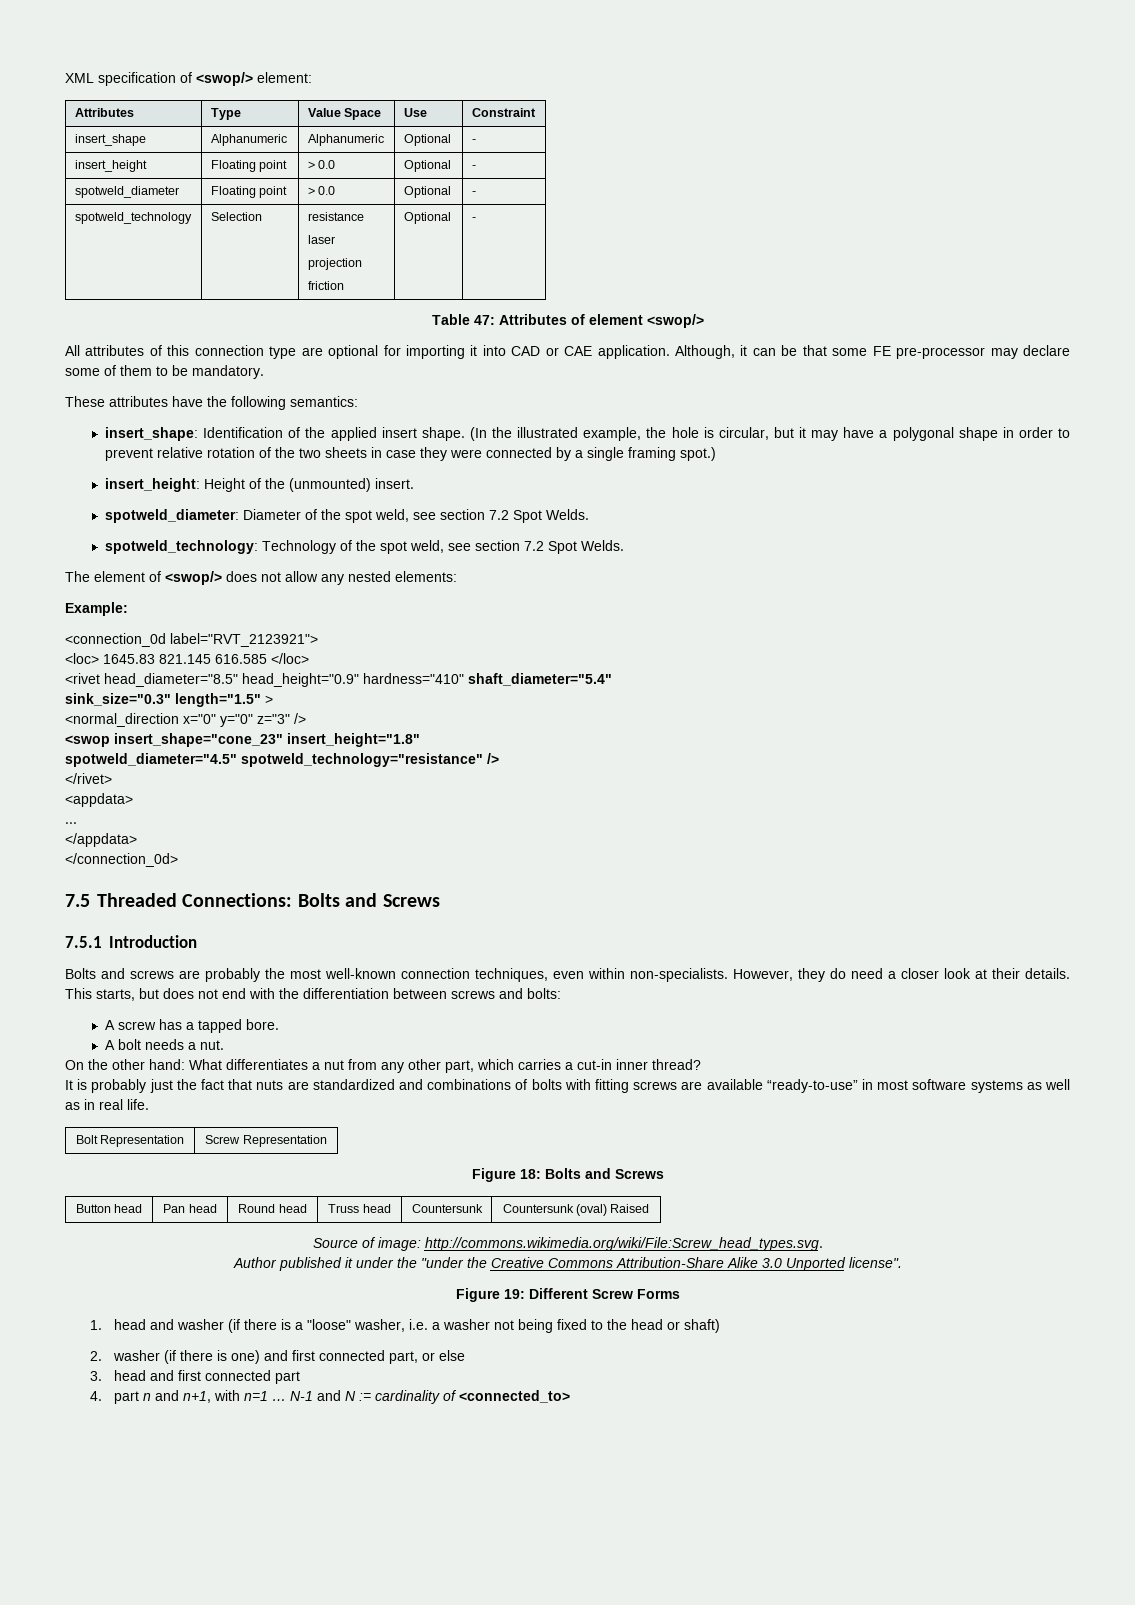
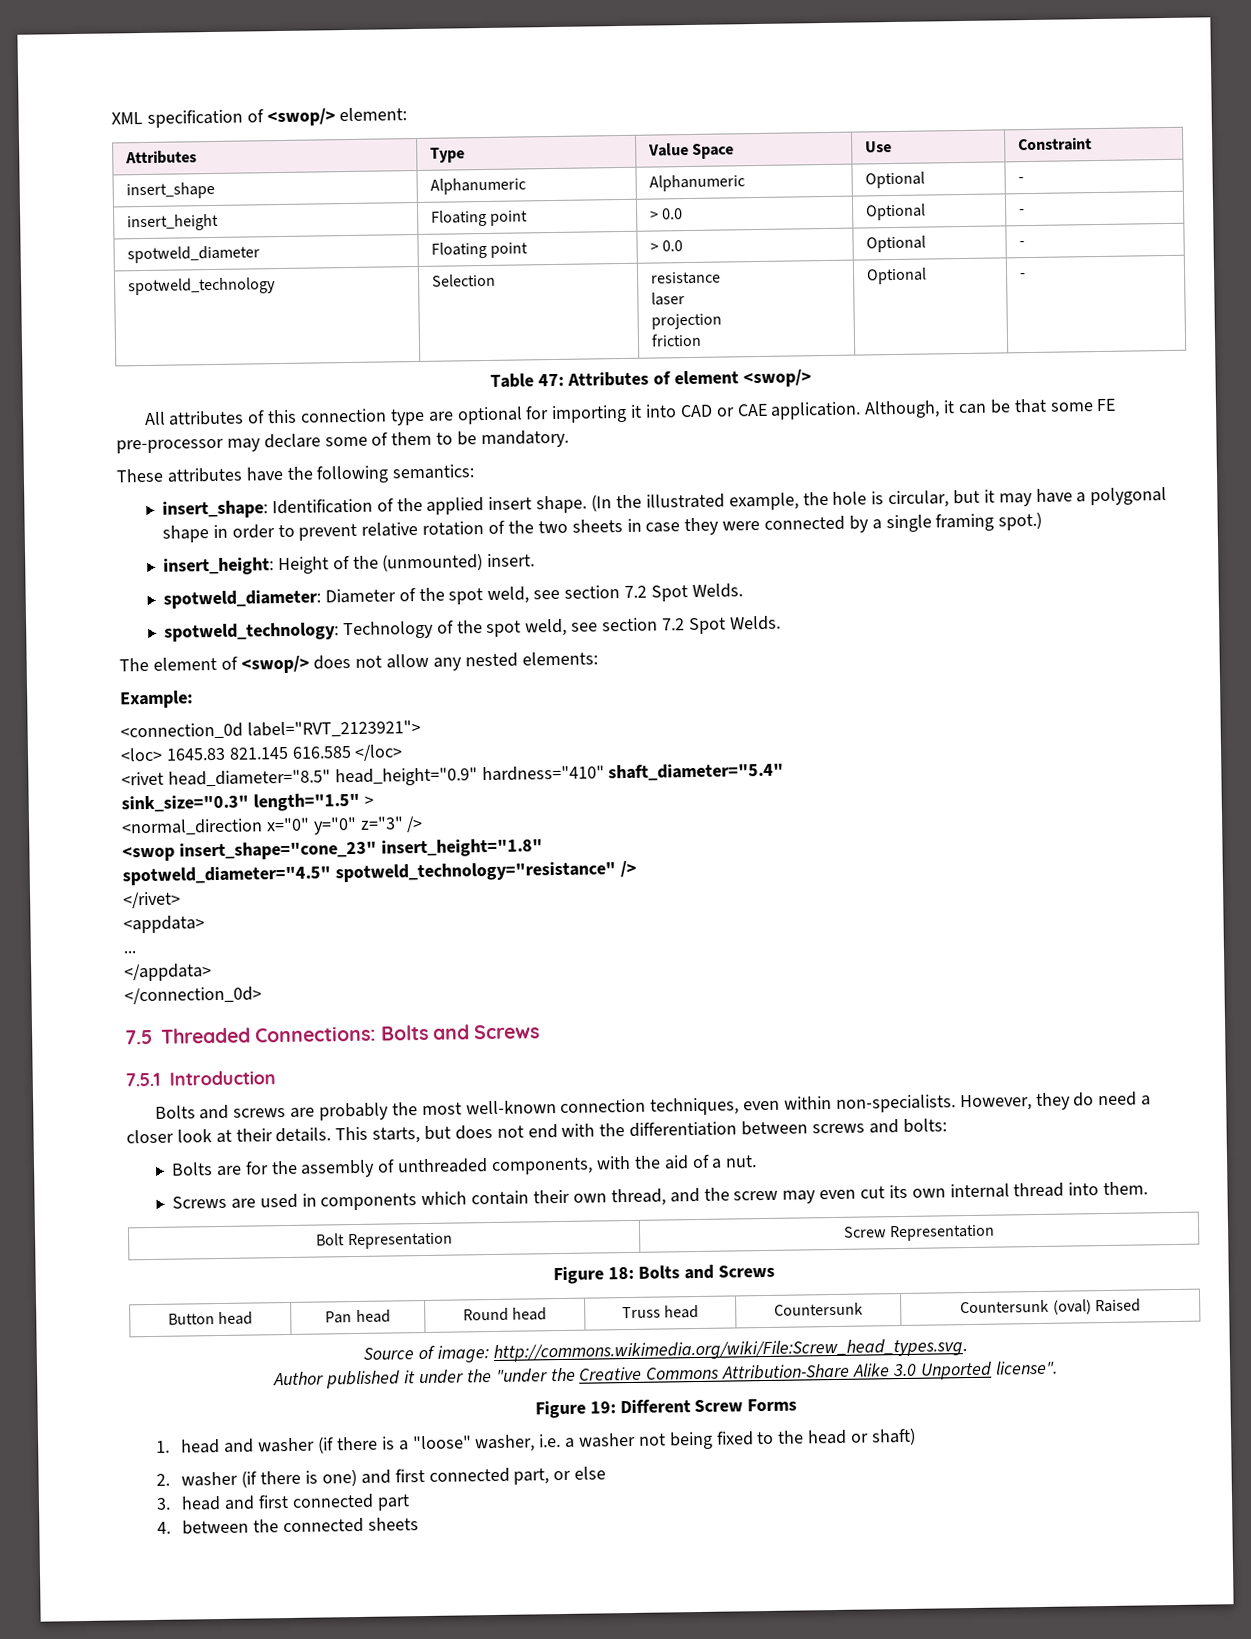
- A screw has a tapped bore.
- A bolt needs a nut.
- On the other hand: What differentiates a nut from any other part, which carries a cut-in inner thread?
- It is probably just the fact that nuts are standardized and combinations of bolts with fitting screws are available “ready-to-use” in most software systems as well as in real life.
+ Bolts are for the assembly of unthreaded components, with the aid of a nut.
+ Screws are used in components which contain their own thread, and the screw may even cut its own internal thread into them.
- 4. part n and n+1, with n=1 … N-1 and N := cardinality of <connected_to>
+ 4. between the connected sheets

